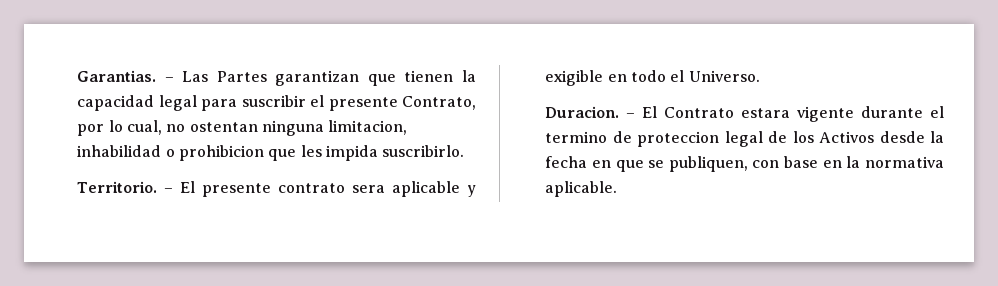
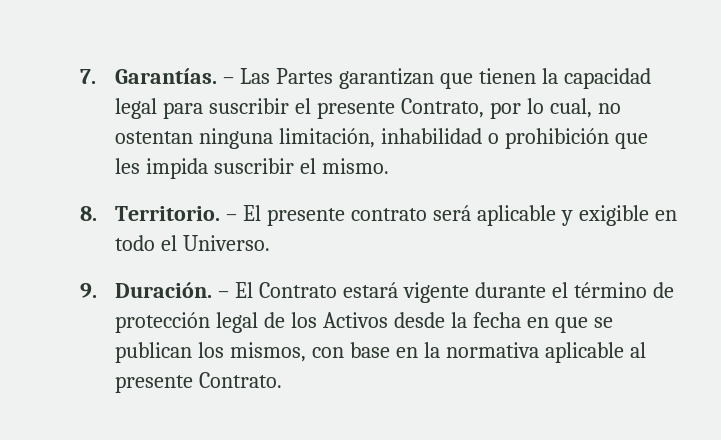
- Garantias.
+ 7. Garantías.
- – Las Partes garantizan que tienen la capacidad legal para suscribir el presente Contrato, por lo cual, no ostentan ninguna limitacion, inhabilidad o prohibicion que les impida suscribirlo.
- Territorio.
+ – Las Partes garantizan que tienen la capacidad legal para suscribir el presente Contrato, por lo cual, no ostentan ninguna limitación, inhabilidad o prohibición que les impida suscribir el mismo.
+ 8. Territorio.
- – El presente contrato sera aplicable y exigible en todo el Universo.
+ – El presente contrato será aplicable y exigible en todo el Universo.
- Duracion.
+ 9. Duración.
- – El Contrato estara vigente durante el termino de proteccion legal de los Activos desde la fecha en que se publiquen, con base en la normativa aplicable.
+ – El Contrato estará vigente durante el término de protección legal de los Activos desde la fecha en que se publican los mismos, con base en la normativa aplicable al presente Contrato.

